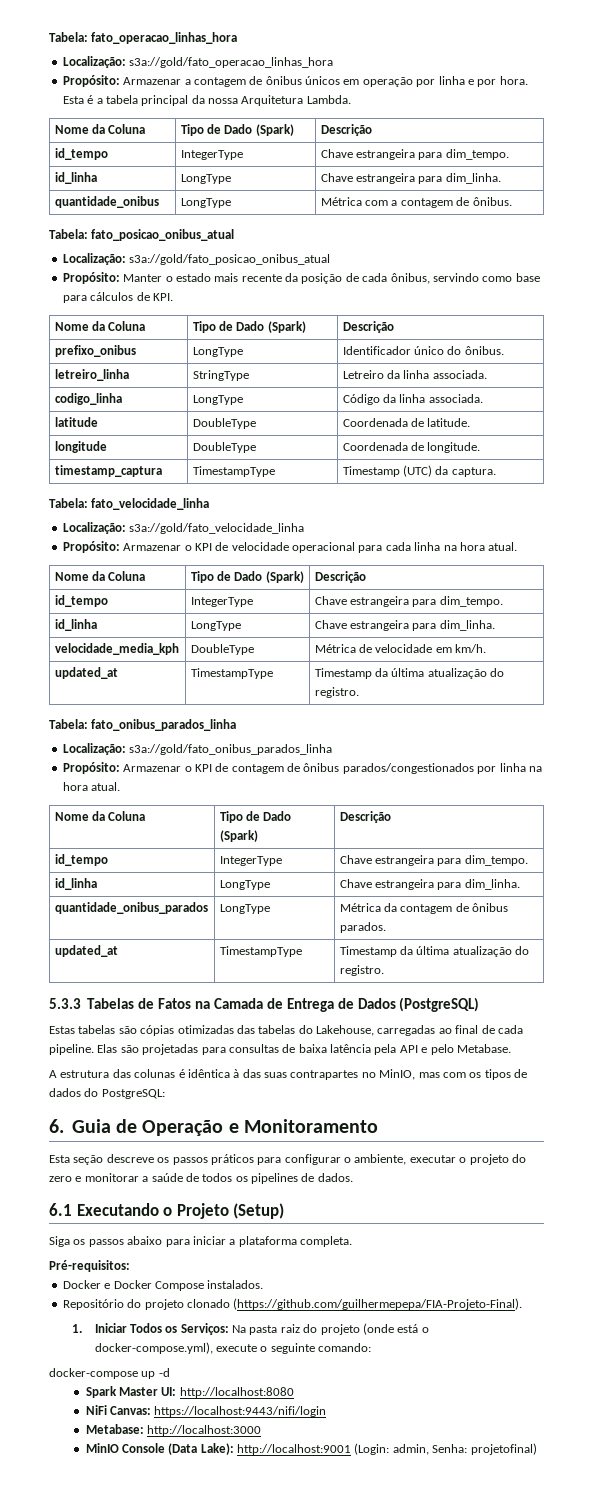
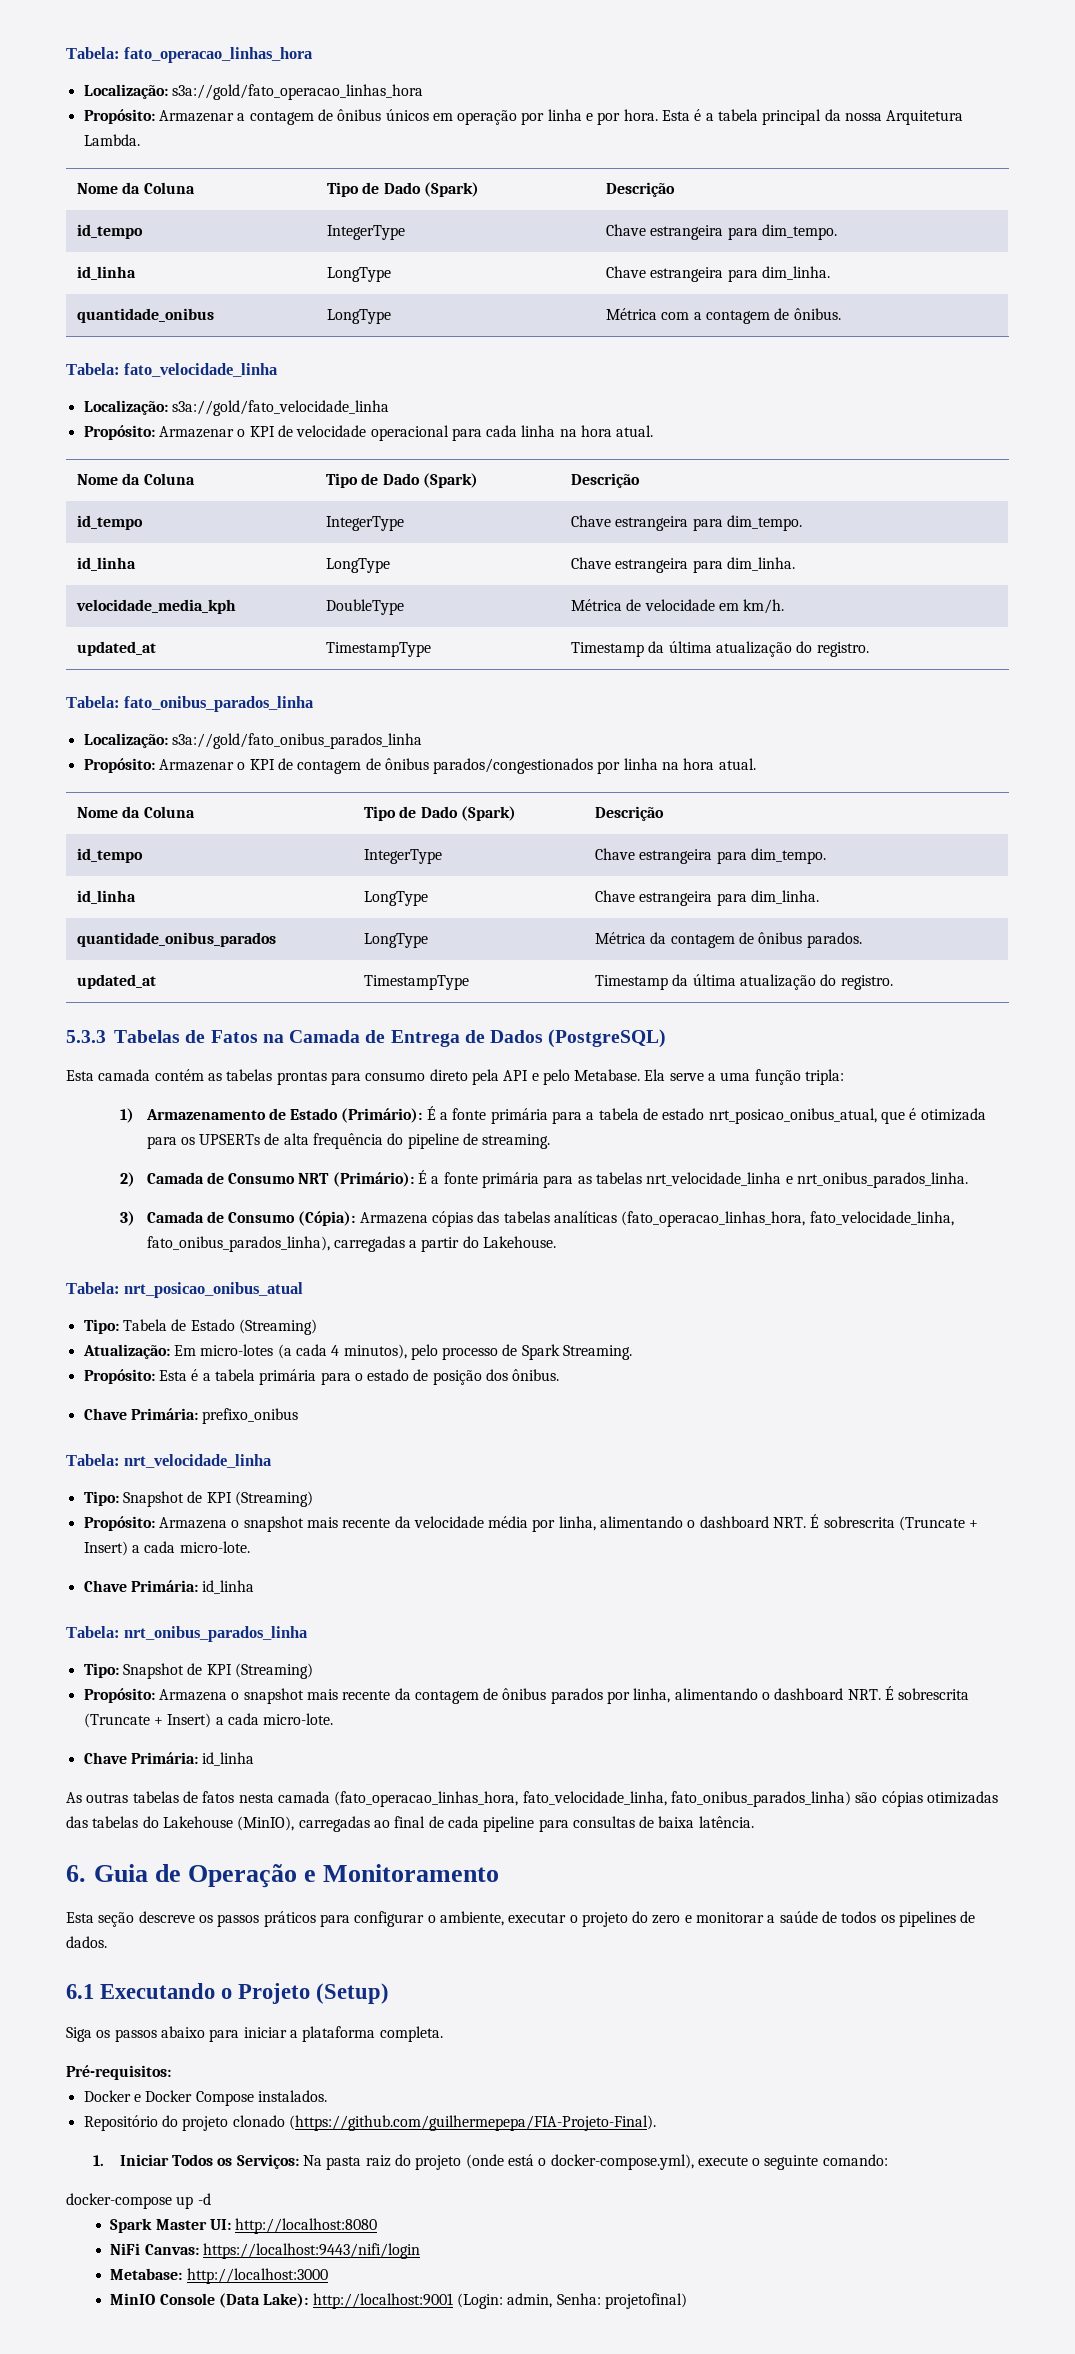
- Tabela: fato_posicao_onibus_atual
- Localização: s3a://gold/fato_posicao_onibus_atual
- Propósito: Manter o estado mais recente da posição de cada ônibus, servindo como base para cálculos de KPI.
- Nome da Coluna | Tipo de Dado (Spark) | Descrição
- prefixo_onibus | LongType | Identificador único do ônibus.
- letreiro_linha | StringType | Letreiro da linha associada.
- codigo_linha | LongType | Código da linha associada.
- latitude | DoubleType | Coordenada de latitude.
- longitude | DoubleType | Coordenada de longitude.
- timestamp_captura | TimestampType | Timestamp (UTC) da captura.
- Estas tabelas são cópias otimizadas das tabelas do Lakehouse, carregadas ao final de cada pipeline. Elas são projetadas para consultas de baixa latência pela API e pelo Metabase.
- A estrutura das colunas é idêntica à das suas contrapartes no MinIO, mas com os tipos de dados do PostgreSQL:
+ Esta camada contém as tabelas prontas para consumo direto pela API e pelo Metabase. Ela serve a uma função tripla:
+ 1) Armazenamento de Estado (Primário): É a fonte primária para a tabela de estado nrt_posicao_onibus_atual, que é otimizada para os UPSERTs de alta frequência do pipeline de streaming.
+ 2) Camada de Consumo NRT (Primário): É a fonte primária para as tabelas nrt_velocidade_linha e nrt_onibus_parados_linha.
+ 3) Camada de Consumo (Cópia): Armazena cópias das tabelas analíticas (fato_operacao_linhas_hora, fato_velocidade_linha, fato_onibus_parados_linha), carregadas a partir do Lakehouse.
+ Tabela: nrt_posicao_onibus_atual
+ Tipo: Tabela de Estado (Streaming)
+ Atualização: Em micro-lotes (a cada 4 minutos), pelo processo de Spark Streaming.
+ Propósito: Esta é a tabela primária para o estado de posição dos ônibus.
+ Chave Primária: prefixo_onibus
+ Tabela: nrt_velocidade_linha
+ Tipo: Snapshot de KPI (Streaming)
+ Propósito: Armazena o snapshot mais recente da velocidade média por linha, alimentando o dashboard NRT. É sobrescrita (Truncate + Insert) a cada micro-lote.
+ Chave Primária: id_linha
+ Tabela: nrt_onibus_parados_linha
+ Tipo: Snapshot de KPI (Streaming)
+ Propósito: Armazena o snapshot mais recente da contagem de ônibus parados por linha, alimentando o dashboard NRT. É sobrescrita (Truncate + Insert) a cada micro-lote.
+ Chave Primária: id_linha
+ As outras tabelas de fatos nesta camada (fato_operacao_linhas_hora, fato_velocidade_linha, fato_onibus_parados_linha) são cópias otimizadas das tabelas do Lakehouse (MinIO), carregadas ao final de cada pipeline para consultas de baixa latência.

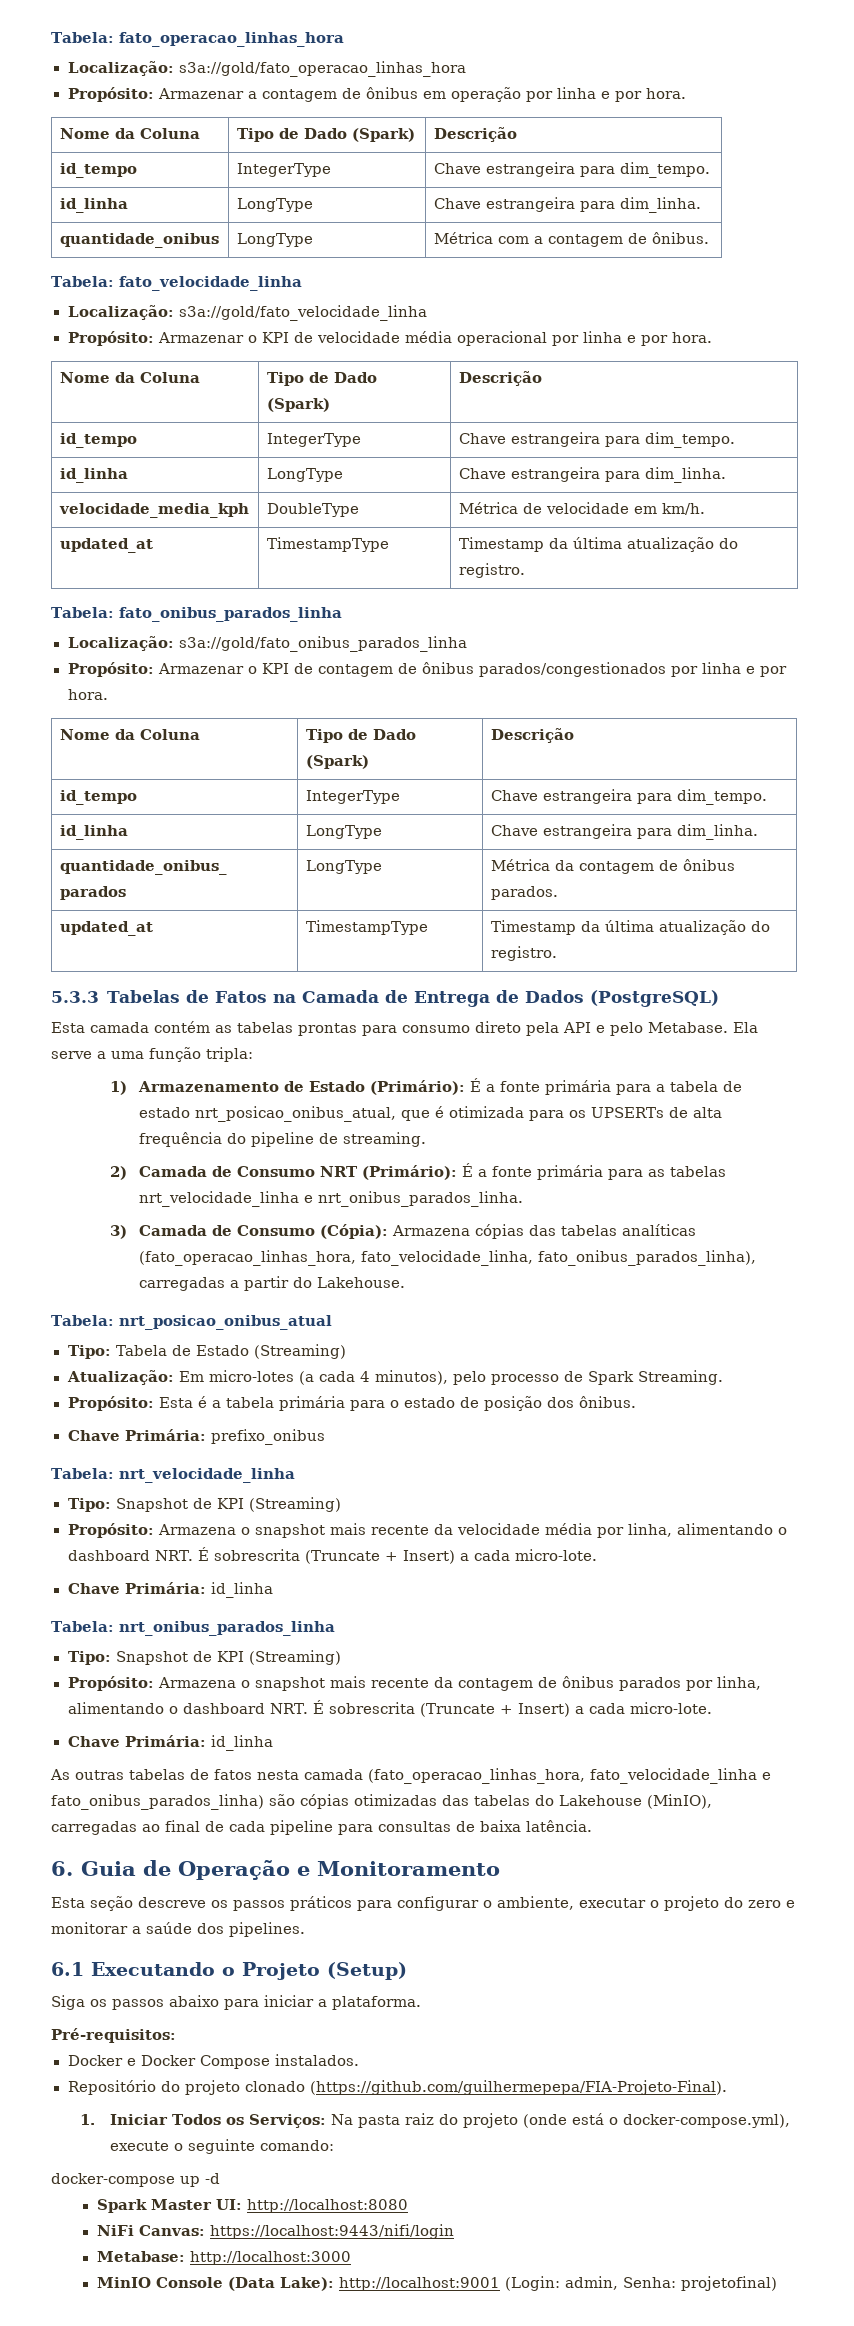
- Propósito: Armazenar a contagem de ônibus únicos em operação por linha e por hora. Esta é a tabela principal da nossa Arquitetura Lambda.
+ Propósito: Armazenar a contagem de ônibus em operação por linha e por hora.
- Propósito: Armazenar o KPI de velocidade operacional para cada linha na hora atual.
+ Propósito: Armazenar o KPI de velocidade média operacional por linha e por hora.
- Propósito: Armazenar o KPI de contagem de ônibus parados/congestionados por linha na hora atual.
+ Propósito: Armazenar o KPI de contagem de ônibus parados/congestionados por linha e por hora.
- As outras tabelas de fatos nesta camada (fato_operacao_linhas_hora, fato_velocidade_linha, fato_onibus_parados_linha) são cópias otimizadas das tabelas do Lakehouse (MinIO), carregadas ao final de cada pipeline para consultas de baixa latência.
+ As outras tabelas de fatos nesta camada (fato_operacao_linhas_hora, fato_velocidade_linha e fato_onibus_parados_linha) são cópias otimizadas das tabelas do Lakehouse (MinIO), carregadas ao final de cada pipeline para consultas de baixa latência.
- Esta seção descreve os passos práticos para configurar o ambiente, executar o projeto do zero e monitorar a saúde de todos os pipelines de dados.
+ Esta seção descreve os passos práticos para configurar o ambiente, executar o projeto do zero e monitorar a saúde dos pipelines.
- Siga os passos abaixo para iniciar a plataforma completa.
+ Siga os passos abaixo para iniciar a plataforma.

